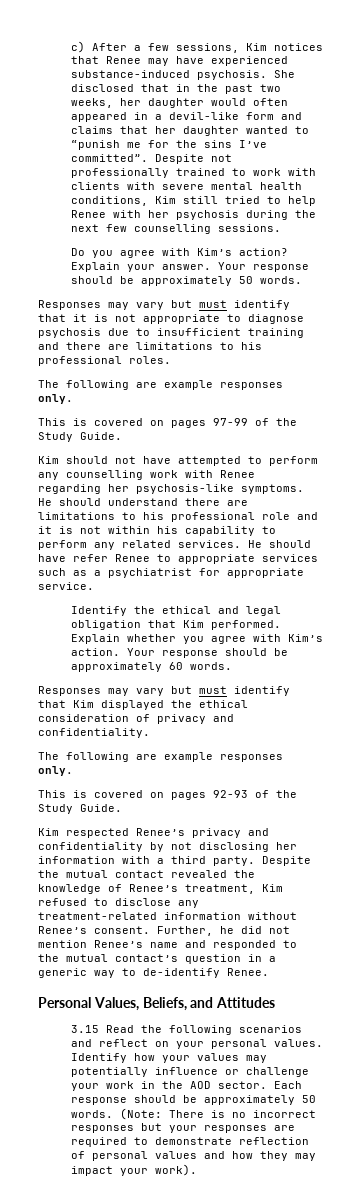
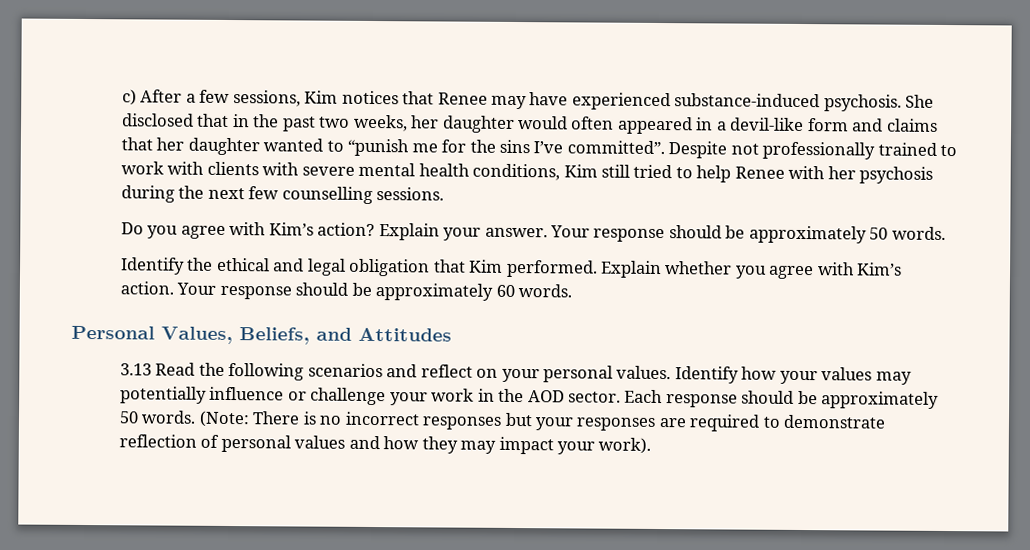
- Responses may vary but must identify that it is not appropriate to diagnose psychosis due to insufficient training and there are limitations to his professional roles.
- The following are example responses only.
- This is covered on pages 97-99 of the Study Guide.
- Kim should not have attempted to perform any counselling work with Renee regarding her psychosis-like symptoms. He should understand there are limitations to his professional role and it is not within his capability to perform any related services. He should have refer Renee to appropriate services such as a psychiatrist for appropriate service.
- Responses may vary but must identify that Kim displayed the ethical consideration of privacy and confidentiality.
- The following are example responses only.
- This is covered on pages 92-93 of the Study Guide.
- Kim respected Renee’s privacy and confidentiality by not disclosing her information with a third party. Despite the mutual contact revealed the knowledge of Renee’s treatment, Kim refused to disclose any treatment-related information without Renee’s consent. Further, he did not mention Renee’s name and responded to the mutual contact’s question in a generic way to de-identify Renee.
- 3.15 Read the following scenarios and reflect on your personal values.
+ 3.13 Read the following scenarios and reflect on your personal values.

